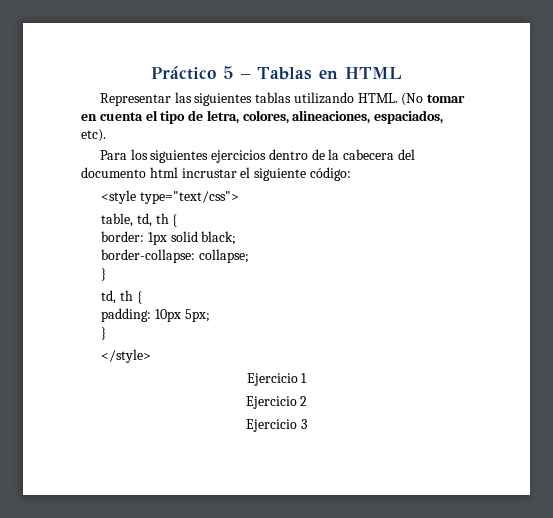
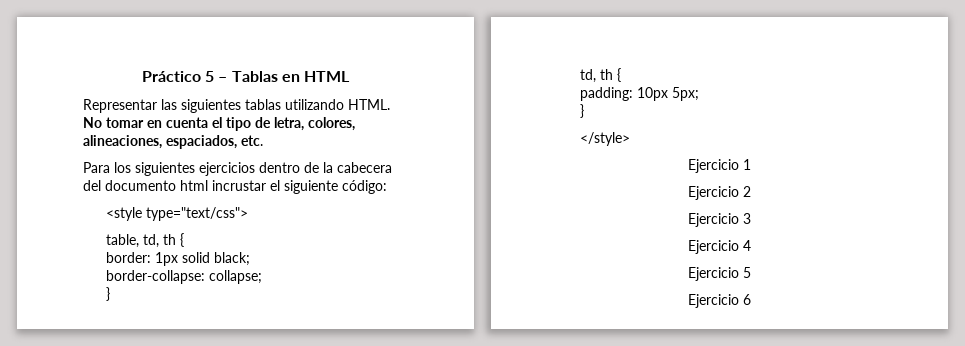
- (No tomar en cuenta el tipo de letra, colores, alineaciones, espaciados, etc).
+ No tomar en cuenta el tipo de letra, colores, alineaciones, espaciados, etc.
+ Ejercicio 4
+ Ejercicio 5
+ Ejercicio 6

